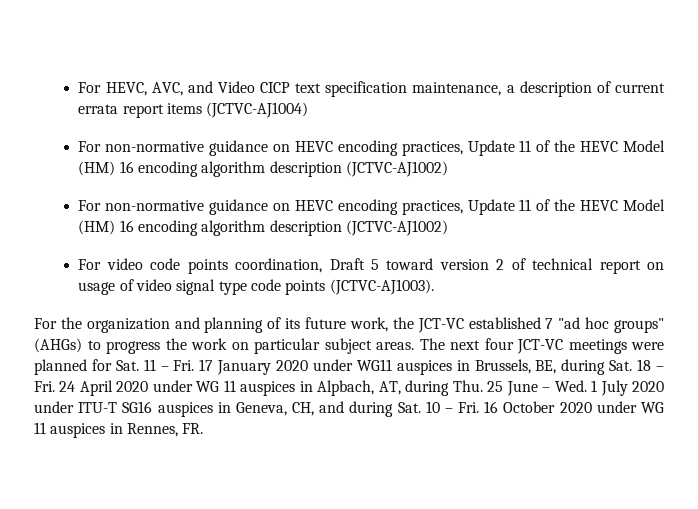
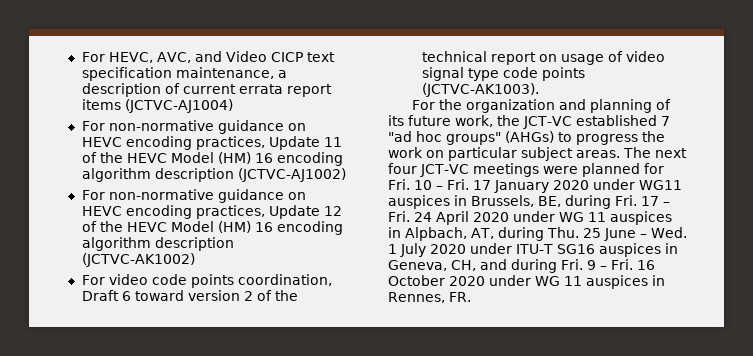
  For HEVC, AVC, and Video CICP text specification maintenance, a description of current errata report items (JCTVC-AJ1004)
  For non-normative guidance on HEVC encoding practices, Update 11 of the HEVC Model (HM) 16 encoding algorithm description (JCTVC-AJ1002)
- For non-normative guidance on HEVC encoding practices, Update 11 of the HEVC Model (HM) 16 encoding algorithm description (JCTVC-AJ1002)
+ For non-normative guidance on HEVC encoding practices, Update 12 of the HEVC Model (HM) 16 encoding algorithm description (JCTVC-AK1002)
- For video code points coordination, Draft 5 toward version 2 of technical report on usage of video signal type code points (JCTVC-AJ1003).
+ For video code points coordination, Draft 6 toward version 2 of the technical report on usage of video signal type code points (JCTVC-AK1003).
- The next four JCT-VC meetings were planned for Sat. 11 – Fri. 17 January 2020 under WG11 auspices in Brussels, BE, during Sat. 18 – Fri. 24 April 2020 under WG 11 auspices in Alpbach, AT, during Thu. 25 June – Wed. 1 July 2020 under ITU-T SG16 auspices in Geneva, CH, and during Sat. 10 – Fri. 16 October 2020 under WG 11 auspices in Rennes, FR.
+ The next four JCT-VC meetings were planned for Fri. 10 – Fri. 17 January 2020 under WG11 auspices in Brussels, BE, during Fri. 17 – Fri. 24 April 2020 under WG 11 auspices in Alpbach, AT, during Thu. 25 June – Wed. 1 July 2020 under ITU-T SG16 auspices in Geneva, CH, and during Fri. 9 – Fri. 16 October 2020 under WG 11 auspices in Rennes, FR.

